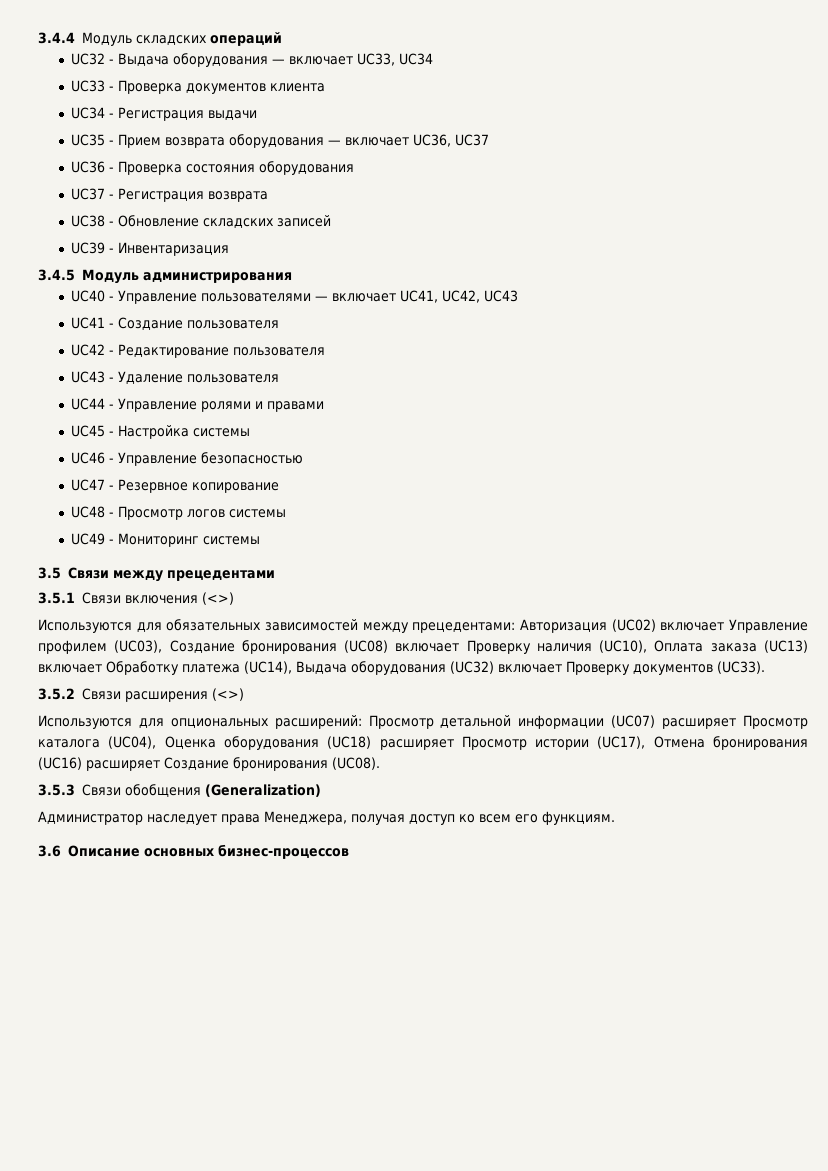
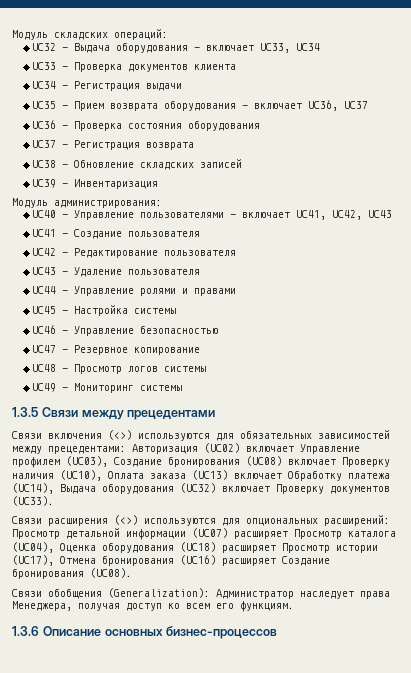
- 3.4.4 Модуль складских операций
+ Модуль складских операций:
- 3.4.5 Модуль администрирования
+ Модуль администрирования:
- 3.5 Связи между прецедентами
+ 1.3.5 Связи между прецедентами
- 3.5.1 Связи включения (<>)
- Используются для обязательных зависимостей между прецедентами: Авторизация (UC02) включает Управление профилем (UC03), Создание бронирования (UC08) включает Проверку наличия (UC10), Оплата заказа (UC13) включает Обработку платежа (UC14), Выдача оборудования (UC32) включает Проверку документов (UC33).
+ Связи включения (<>) используются для обязательных зависимостей между прецедентами: Авторизация (UC02) включает Управление профилем (UC03), Создание бронирования (UC08) включает Проверку наличия (UC10), Оплата заказа (UC13) включает Обработку платежа (UC14), Выдача оборудования (UC32) включает Проверку документов (UC33).
- 3.5.2 Связи расширения (<>)
- Используются для опциональных расширений: Просмотр детальной информации (UC07) расширяет Просмотр каталога (UC04), Оценка оборудования (UC18) расширяет Просмотр истории (UC17), Отмена бронирования (UC16) расширяет Создание бронирования (UC08).
+ Связи расширения (<>) используются для опциональных расширений: Просмотр детальной информации (UC07) расширяет Просмотр каталога (UC04), Оценка оборудования (UC18) расширяет Просмотр истории (UC17), Отмена бронирования (UC16) расширяет Создание бронирования (UC08).
- 3.5.3 Связи обобщения (Generalization)
- Администратор наследует права Менеджера, получая доступ ко всем его функциям.
+ Связи обобщения (Generalization): Администратор наследует права Менеджера, получая доступ ко всем его функциям.
- 3.6 Описание основных бизнес-процессов
+ 1.3.6 Описание основных бизнес-процессов

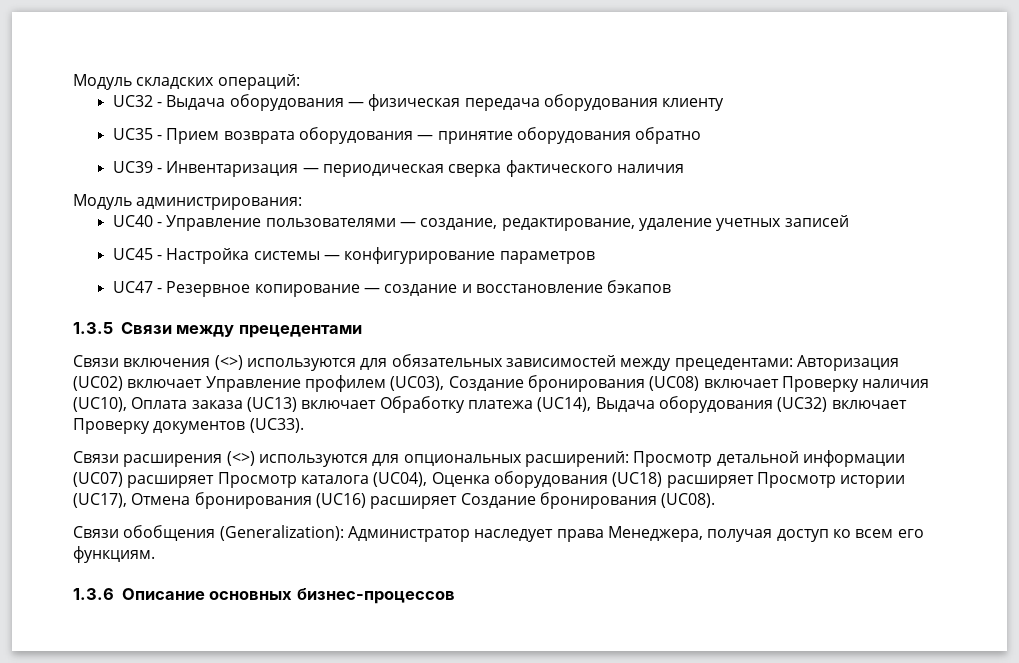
- UC32 - Выдача оборудования — включает UC33, UC34
- UC33 - Проверка документов клиента
- UC34 - Регистрация выдачи
+ UC32 - Выдача оборудования — физическая передача оборудования клиенту
- UC35 - Прием возврата оборудования — включает UC36, UC37
- UC36 - Проверка состояния оборудования
- UC37 - Регистрация возврата
- UC38 - Обновление складских записей
- UC39 - Инвентаризация
+ UC35 - Прием возврата оборудования — принятие оборудования обратно
+ UC39 - Инвентаризация — периодическая сверка фактического наличия
- UC40 - Управление пользователями — включает UC41, UC42, UC43
- UC41 - Создание пользователя
- UC42 - Редактирование пользователя
- UC43 - Удаление пользователя
- UC44 - Управление ролями и правами
+ UC40 - Управление пользователями — создание, редактирование, удаление учетных записей
- UC45 - Настройка системы
- UC46 - Управление безопасностью
+ UC45 - Настройка системы — конфигурирование параметров
- UC47 - Резервное копирование
- UC48 - Просмотр логов системы
- UC49 - Мониторинг системы
+ UC47 - Резервное копирование — создание и восстановление бэкапов

